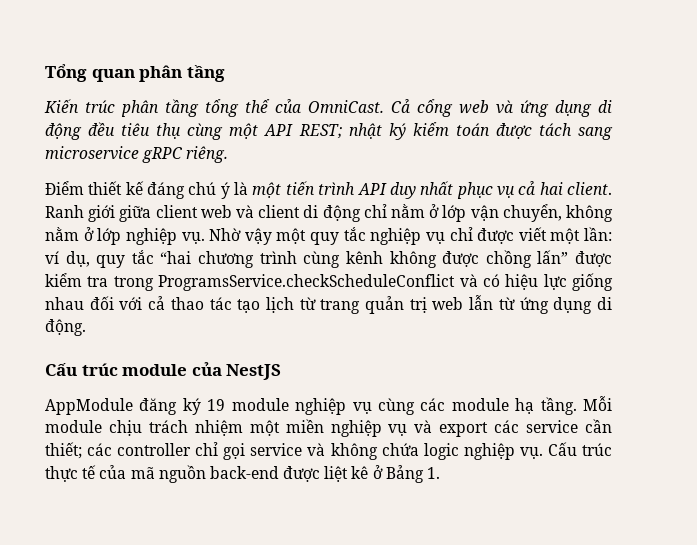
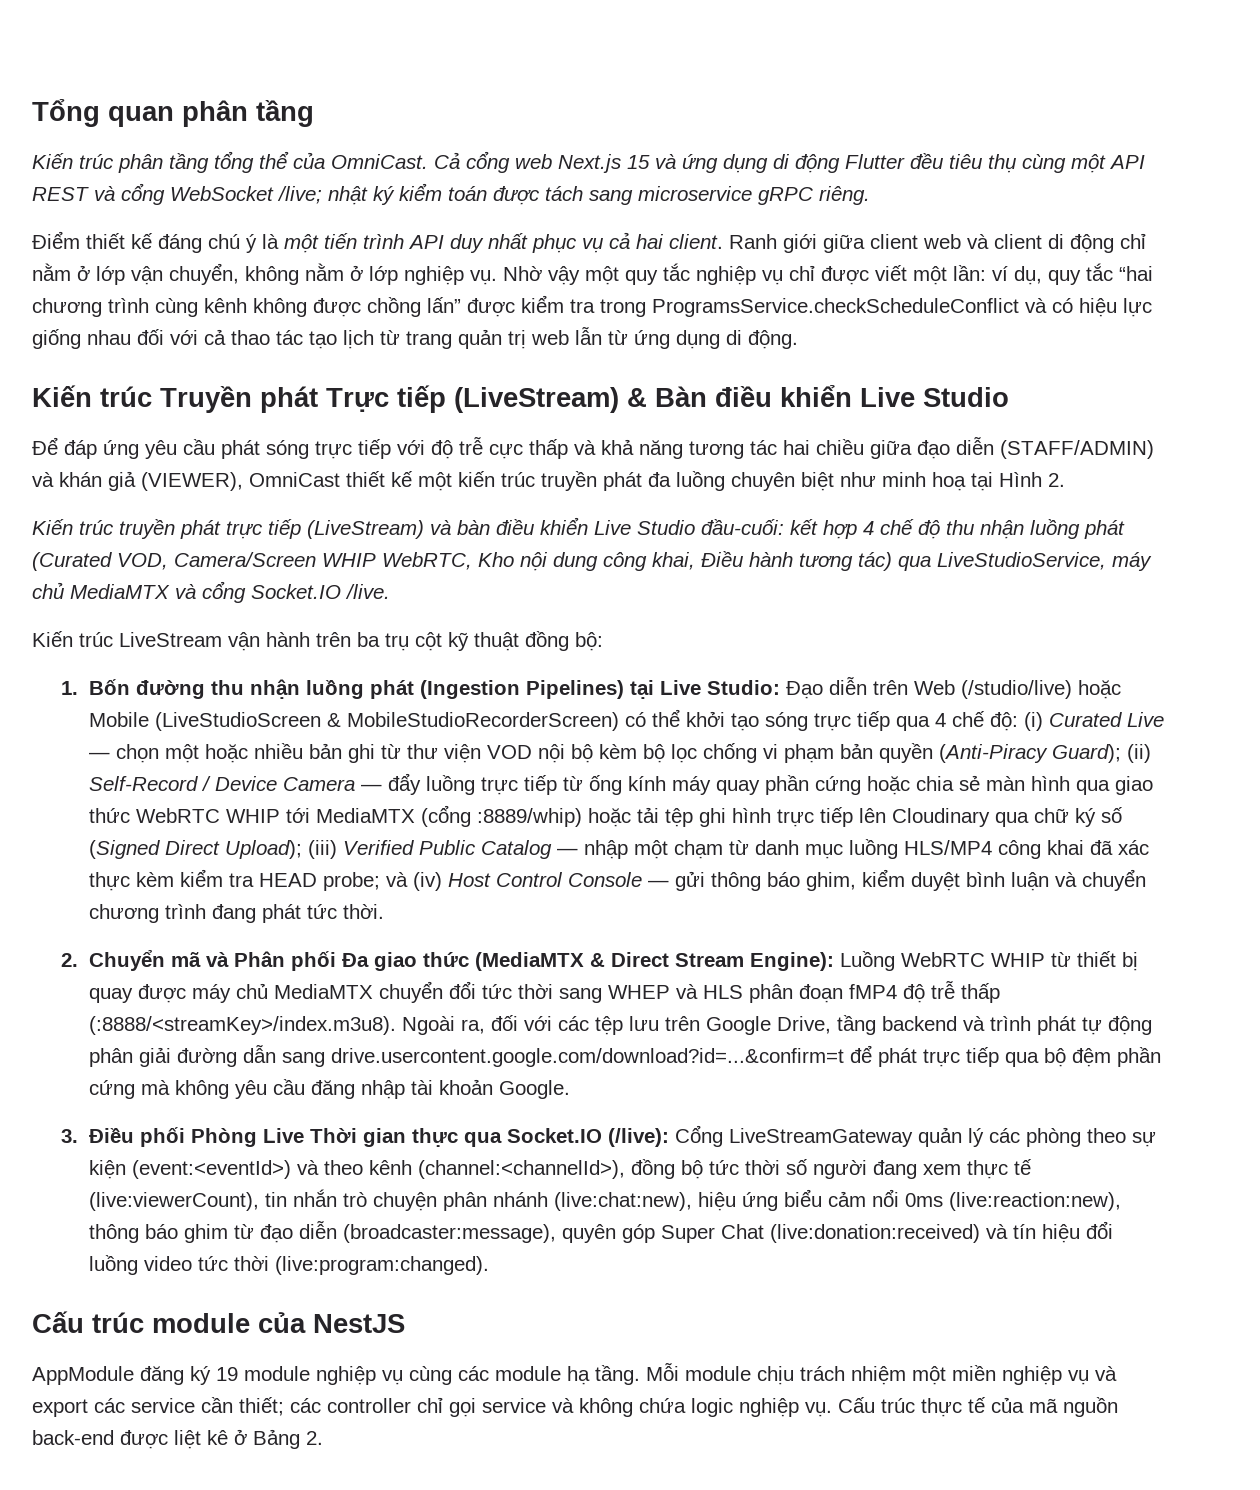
- Cả cổng web và ứng dụng di động đều tiêu thụ cùng một API REST; nhật ký kiểm toán được tách sang microservice gRPC riêng.
+ Cả cổng web Next.js 15 và ứng dụng di động Flutter đều tiêu thụ cùng một API REST và cổng WebSocket /live; nhật ký kiểm toán được tách sang microservice gRPC riêng.
+ Kiến trúc Truyền phát Trực tiếp (LiveStream) & Bàn điều khiển Live Studio
+ Để đáp ứng yêu cầu phát sóng trực tiếp với độ trễ cực thấp và khả năng tương tác hai chiều giữa đạo diễn (STAFF/ADMIN) và khán giả (VIEWER), OmniCast thiết kế một kiến trúc truyền phát đa luồng chuyên biệt như minh hoạ tại Hình 2.
+ Kiến trúc truyền phát trực tiếp (LiveStream) và bàn điều khiển Live Studio đầu-cuối: kết hợp 4 chế độ thu nhận luồng phát (Curated VOD, Camera/Screen WHIP WebRTC, Kho nội dung công khai, Điều hành tương tác) qua LiveStudioService, máy chủ MediaMTX và cổng Socket.IO /live.
+ Kiến trúc LiveStream vận hành trên ba trụ cột kỹ thuật đồng bộ:
+ 1. Bốn đường thu nhận luồng phát (Ingestion Pipelines) tại Live Studio: Đạo diễn trên Web (/studio/live) hoặc Mobile (LiveStudioScreen & MobileStudioRecorderScreen) có thể khởi tạo sóng trực tiếp qua 4 chế độ: (i) Curated Live — chọn một hoặc nhiều bản ghi từ thư viện VOD nội bộ kèm bộ lọc chống vi phạm bản quyền (Anti-Piracy Guard); (ii) Self-Record / Device Camera — đẩy luồng trực tiếp từ ống kính máy quay phần cứng hoặc chia sẻ màn hình qua giao thức WebRTC WHIP tới MediaMTX (cổng :8889/whip) hoặc tải tệp ghi hình trực tiếp lên Cloudinary qua chữ ký số (Signed Direct Upload); (iii) Verified Public Catalog — nhập một chạm từ danh mục luồng HLS/MP4 công khai đã xác thực kèm kiểm tra HEAD probe; và (iv) Host Control Console — gửi thông báo ghim, kiểm duyệt bình luận và chuyển chương trình đang phát tức thời.
+ 2. Chuyển mã và Phân phối Đa giao thức (MediaMTX & Direct Stream Engine): Luồng WebRTC WHIP từ thiết bị quay được máy chủ MediaMTX chuyển đổi tức thời sang WHEP và HLS phân đoạn fMP4 độ trễ thấp (:8888/<streamKey>/index.m3u8). Ngoài ra, đối với các tệp lưu trên Google Drive, tầng backend và trình phát tự động phân giải đường dẫn sang drive.usercontent.google.com/download?id=...&confirm=t để phát trực tiếp qua bộ đệm phần cứng mà không yêu cầu đăng nhập tài khoản Google.
+ 3. Điều phối Phòng Live Thời gian thực qua Socket.IO (/live): Cổng LiveStreamGateway quản lý các phòng theo sự kiện (event:<eventId>) và theo kênh (channel:<channelId>), đồng bộ tức thời số người đang xem thực tế (live:viewerCount), tin nhắn trò chuyện phân nhánh (live:chat:new), hiệu ứng biểu cảm nổi 0ms (live:reaction:new), thông báo ghim từ đạo diễn (broadcaster:message), quyên góp Super Chat (live:donation:received) và tín hiệu đổi luồng video tức thời (live:program:changed).
- Cấu trúc thực tế của mã nguồn back-end được liệt kê ở Bảng 1.
+ Cấu trúc thực tế của mã nguồn back-end được liệt kê ở Bảng 2.

